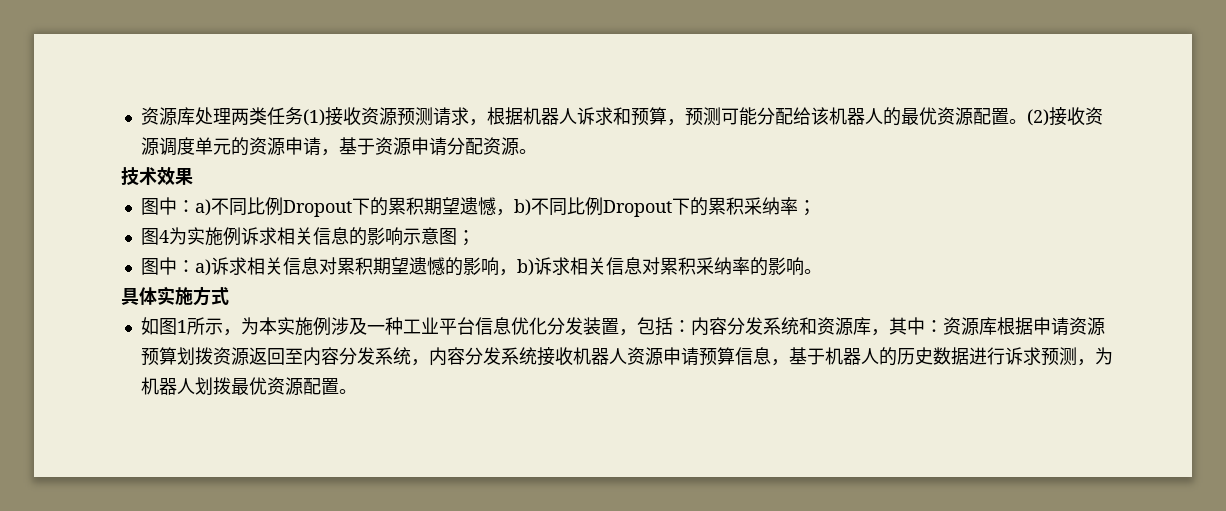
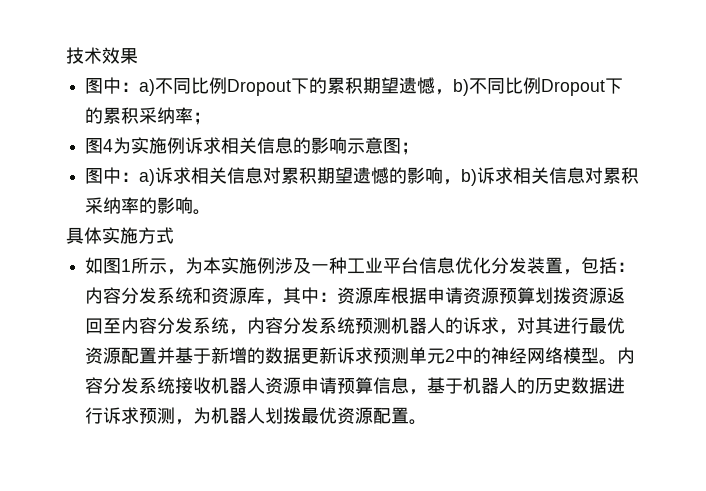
- 资源库处理两类任务(1)接收资源预测请求，根据机器人诉求和预算，预测可能分配给该机器人的最优资源配置。(2)接收资源调度单元的资源申请，基于资源申请分配资源。
- 资源库根据申请资源预算划拨资源返回至内容分发系统，内容分发系统接收机器人资源申请预算信息，基于机器人的历史数据进行诉求预测，为机器人划拨最优资源配置。
+ 资源库根据申请资源预算划拨资源返回至内容分发系统，内容分发系统预测机器人的诉求，对其进行最优资源配置并基于新增的数据更新诉求预测单元2中的神经网络模型。内容分发系统接收机器人资源申请预算信息，基于机器人的历史数据进行诉求预测，为机器人划拨最优资源配置。

